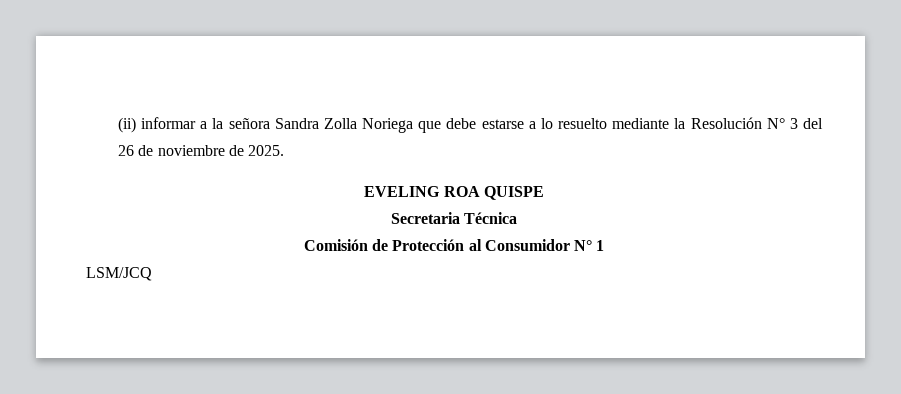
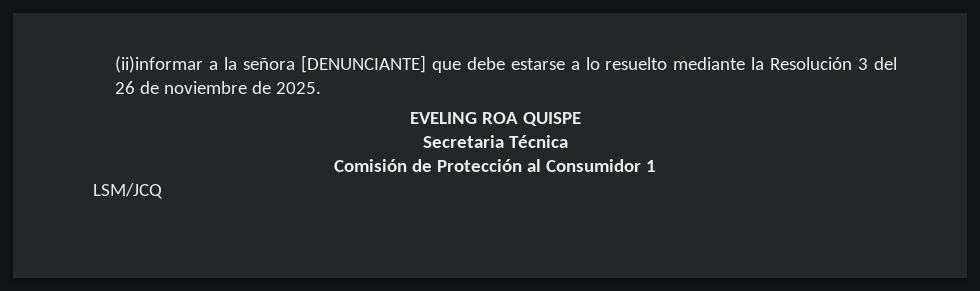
- (ii) informar a la señora Sandra Zolla Noriega que debe estarse a lo resuelto mediante la Resolución N° 3 del 26 de noviembre de 2025.
+ (ii)informar a la señora [DENUNCIANTE] que debe estarse a lo resuelto mediante la Resolución 3 del 26 de noviembre de 2025.
- Comisión de Protección al Consumidor N° 1
+ Comisión de Protección al Consumidor 1

